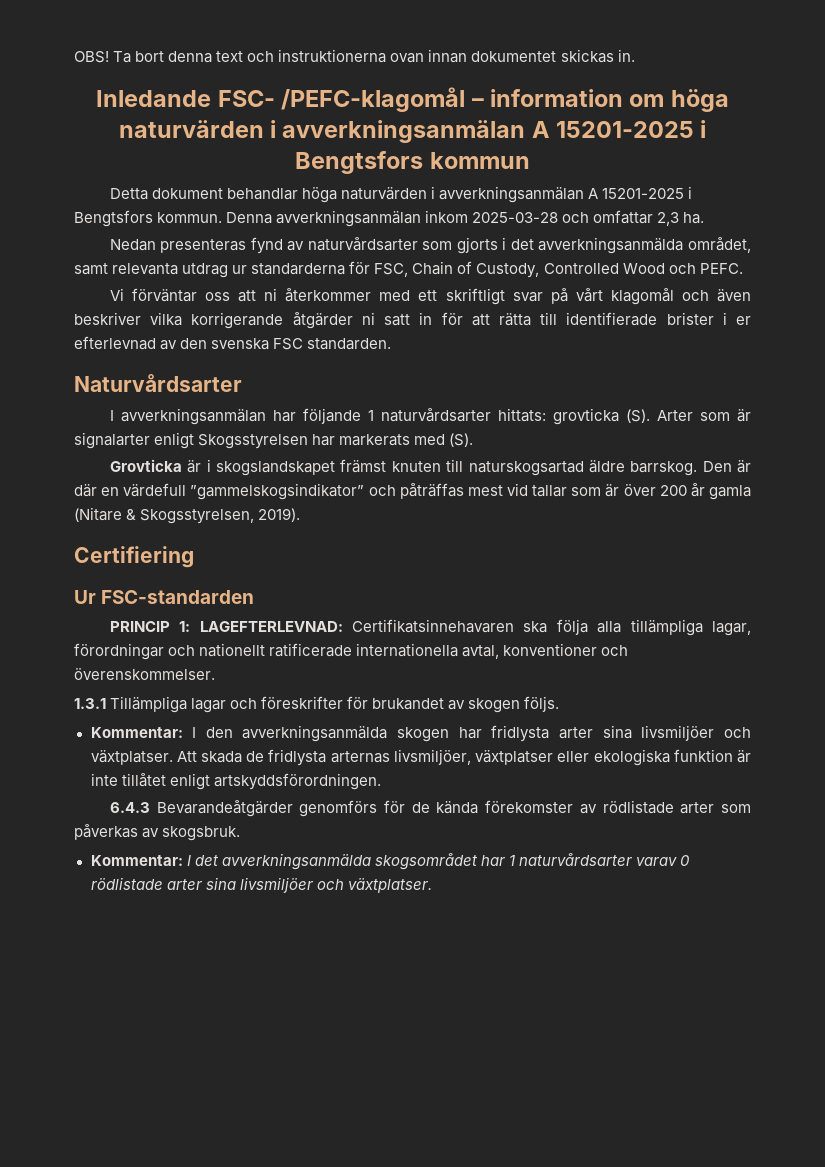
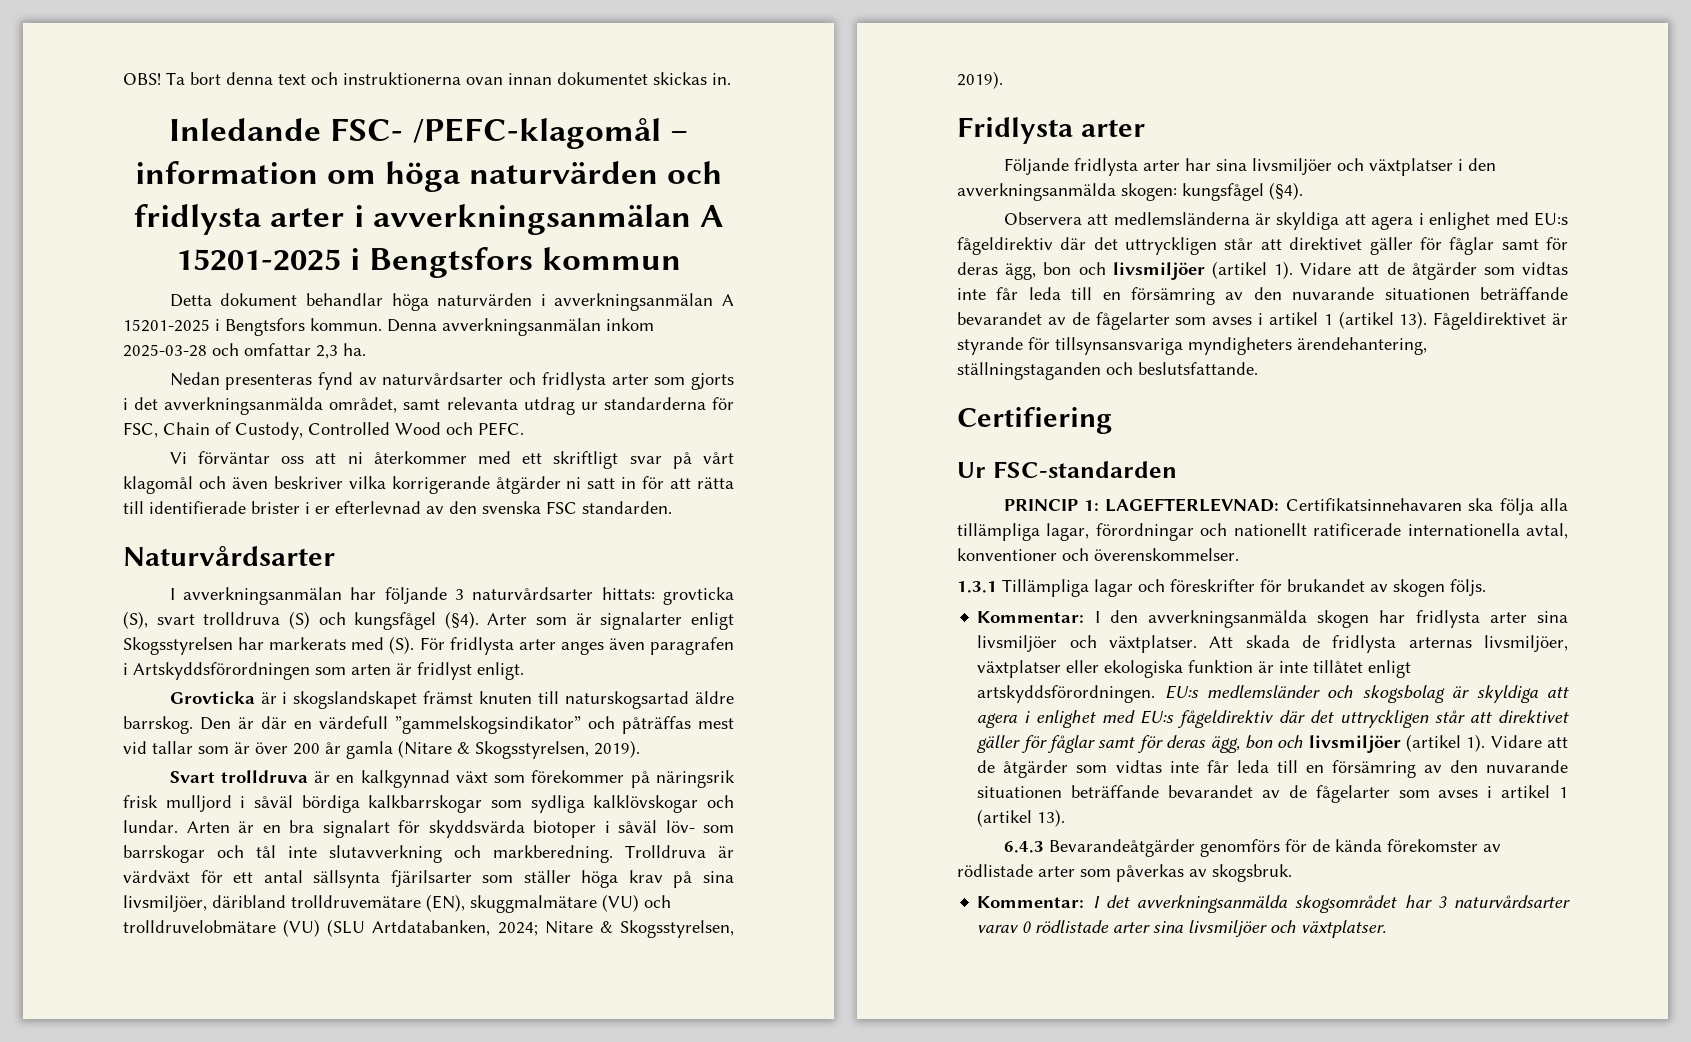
- Inledande FSC- /PEFC-klagomål – information om höga naturvärden i avverkningsanmälan A 15201-2025 i Bengtsfors kommun
+ Inledande FSC- /PEFC-klagomål – information om höga naturvärden och fridlysta arter i avverkningsanmälan A 15201-2025 i Bengtsfors kommun
- Nedan presenteras fynd av naturvårdsarter som gjorts i det avverkningsanmälda området, samt relevanta utdrag ur standarderna för FSC, Chain of Custody, Controlled Wood och PEFC.
+ Nedan presenteras fynd av naturvårdsarter och fridlysta arter som gjorts i det avverkningsanmälda området, samt relevanta utdrag ur standarderna för FSC, Chain of Custody, Controlled Wood och PEFC.
- I avverkningsanmälan har följande 1 naturvårdsarter hittats: grovticka (S). Arter som är signalarter enligt Skogsstyrelsen har markerats med (S).
+ I avverkningsanmälan har följande 3 naturvårdsarter hittats: grovticka (S), svart trolldruva (S) och kungsfågel (§4). Arter som är signalarter enligt Skogsstyrelsen har markerats med (S). För fridlysta arter anges även paragrafen i Artskyddsförordningen som arten är fridlyst enligt.
+ Svart trolldruva är en kalkgynnad växt som förekommer på näringsrik frisk mulljord i såväl bördiga kalkbarrskogar som sydliga kalklövskogar och lundar. Arten är en bra signalart för skyddsvärda biotoper i såväl löv- som barrskogar och tål inte slutavverkning och markberedning. Trolldruva är värdväxt för ett antal sällsynta fjärilsarter som ställer höga krav på sina livsmiljöer, däribland trolldruvemätare (EN), skuggmalmätare (VU) och trolldruvelobmätare (VU) (SLU Artdatabanken, 2024; Nitare & Skogsstyrelsen, 2019).
+ Fridlysta arter
+ Följande fridlysta arter har sina livsmiljöer och växtplatser i den avverkningsanmälda skogen: kungsfågel (§4).
+ Observera att medlemsländerna är skyldiga att agera i enlighet med EU:s fågeldirektiv där det uttryckligen står att direktivet gäller för fåglar samt för deras ägg, bon och livsmiljöer (artikel 1). Vidare att de åtgärder som vidtas inte får leda till en försämring av den nuvarande situationen beträffande bevarandet av de fågelarter som avses i artikel 1 (artikel 13). Fågeldirektivet är styrande för tillsynsansvariga myndigheters ärendehantering, ställningstaganden och beslutsfattande.
+ EU:s medlemsländer och skogsbolag är skyldiga att agera i enlighet med EU:s fågeldirektiv där det uttryckligen står att direktivet gäller för fåglar samt för deras ägg, bon och livsmiljöer (artikel 1). Vidare att de åtgärder som vidtas inte får leda till en försämring av den nuvarande situationen beträffande bevarandet av de fågelarter som avses i artikel 1 (artikel 13).
- Kommentar: I det avverkningsanmälda skogsområdet har 1 naturvårdsarter varav 0 rödlistade arter sina livsmiljöer och växtplatser.
+ Kommentar: I det avverkningsanmälda skogsområdet har 3 naturvårdsarter varav 0 rödlistade arter sina livsmiljöer och växtplatser.

